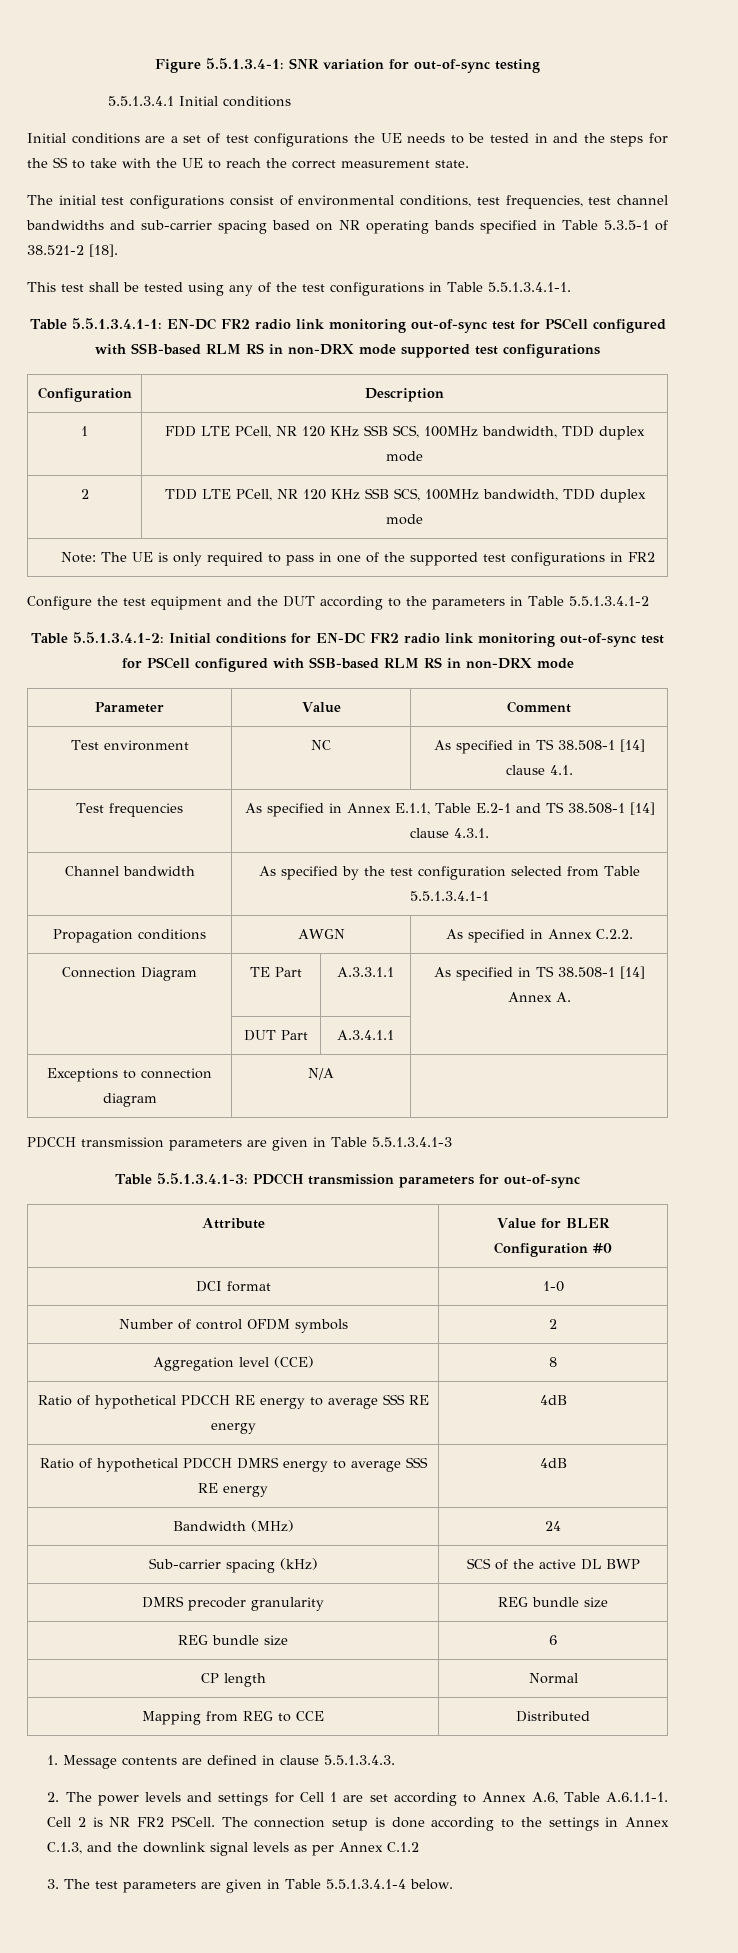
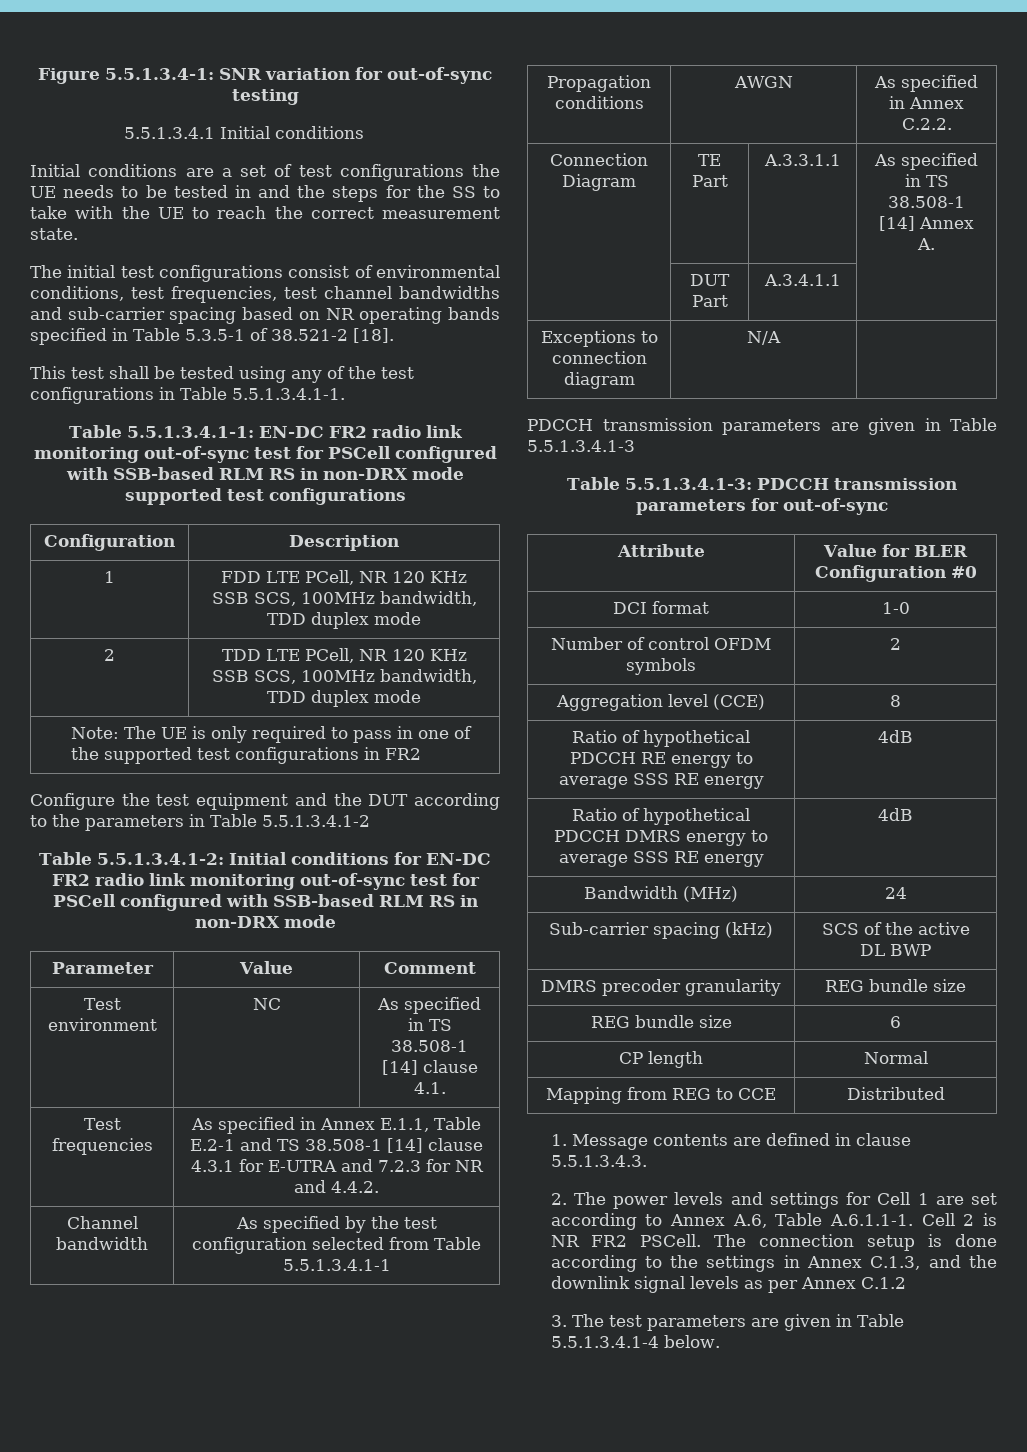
- Test frequencies | As specified in Annex E.1.1, Table E.2-1 and TS 38.508-1 [14] clause 4.3.1.
+ Test frequencies | As specified in Annex E.1.1, Table E.2-1 and TS 38.508-1 [14] clause 4.3.1 for E-UTRA and 7.2.3 for NR and 4.4.2.

